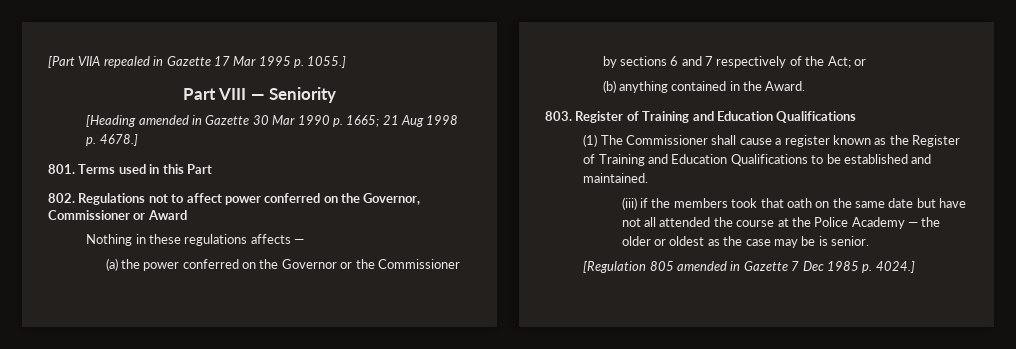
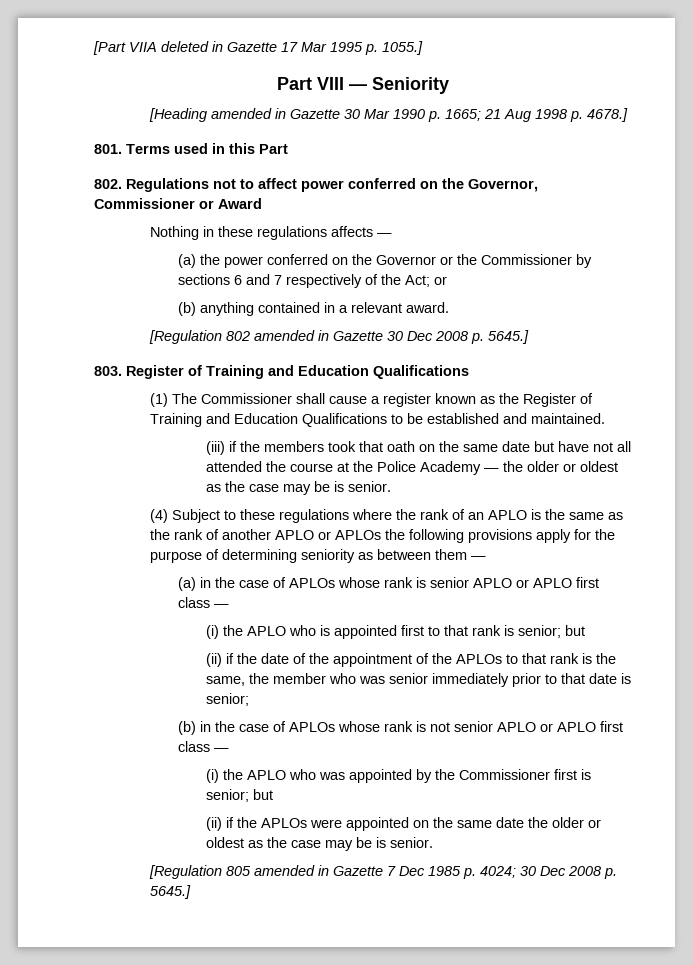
- [Part VIIA repealed in Gazette 17 Mar 1995 p. 1055.]
+ [Part VIIA deleted in Gazette 17 Mar 1995 p. 1055.]
- (b) anything contained in the Award.
+ (b) anything contained in a relevant award.
+ [Regulation 802 amended in Gazette 30 Dec 2008 p. 5645.]
+ (4) Subject to these regulations where the rank of an APLO is the same as the rank of another APLO or APLOs the following provisions apply for the purpose of determining seniority as between them —
+ (a) in the case of APLOs whose rank is senior APLO or APLO first class —
+ (i) the APLO who is appointed first to that rank is senior; but
+ (ii) if the date of the appointment of the APLOs to that rank is the same, the member who was senior immediately prior to that date is senior;
+ (b) in the case of APLOs whose rank is not senior APLO or APLO first class —
+ (i) the APLO who was appointed by the Commissioner first is senior; but
+ (ii) if the APLOs were appointed on the same date the older or oldest as the case may be is senior.
- [Regulation 805 amended in Gazette 7 Dec 1985 p. 4024.]
+ [Regulation 805 amended in Gazette 7 Dec 1985 p. 4024; 30 Dec 2008 p. 5645.]

